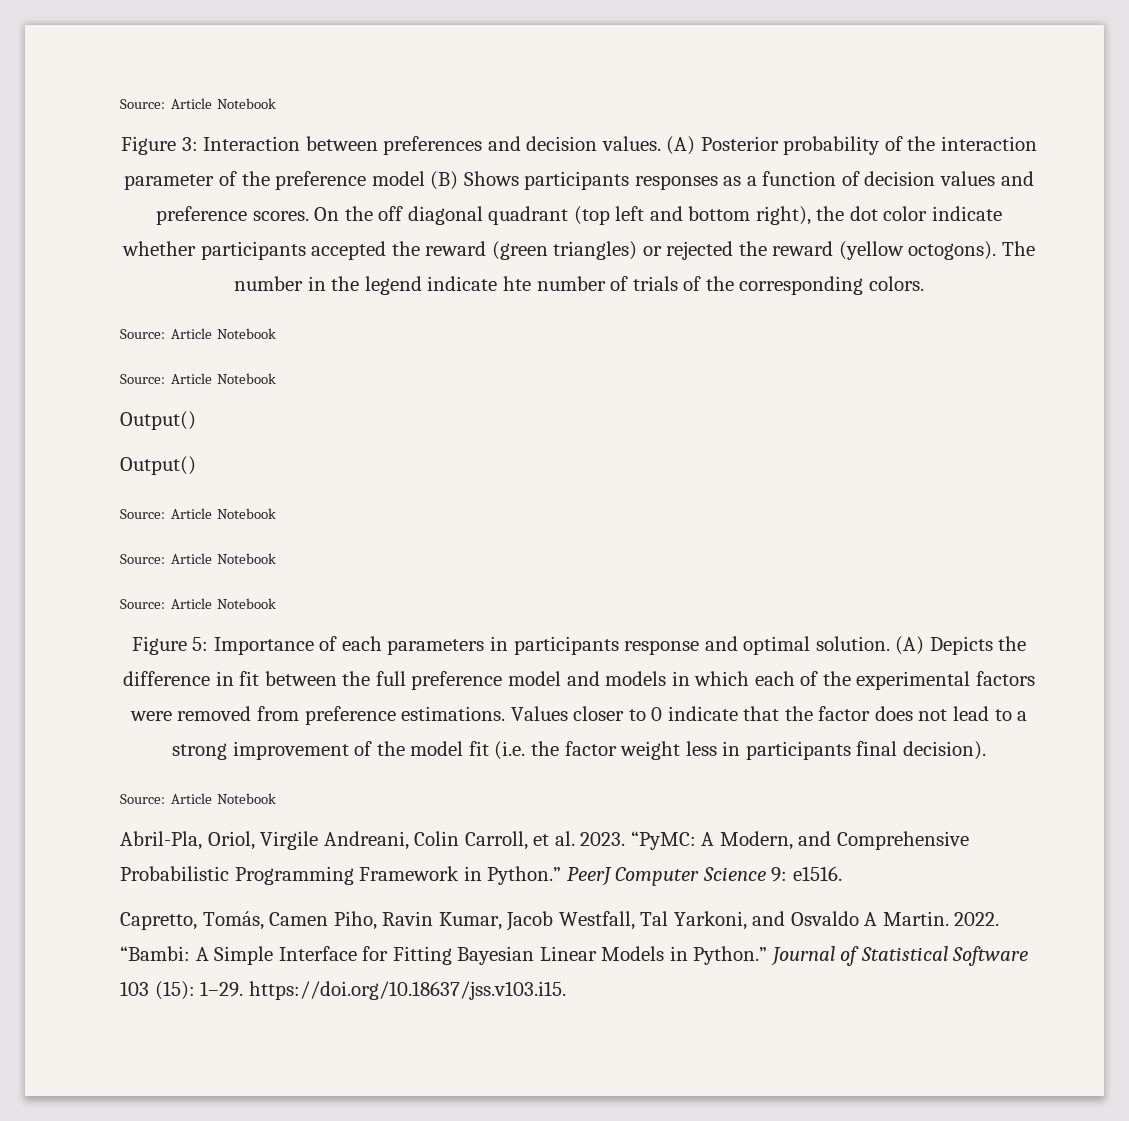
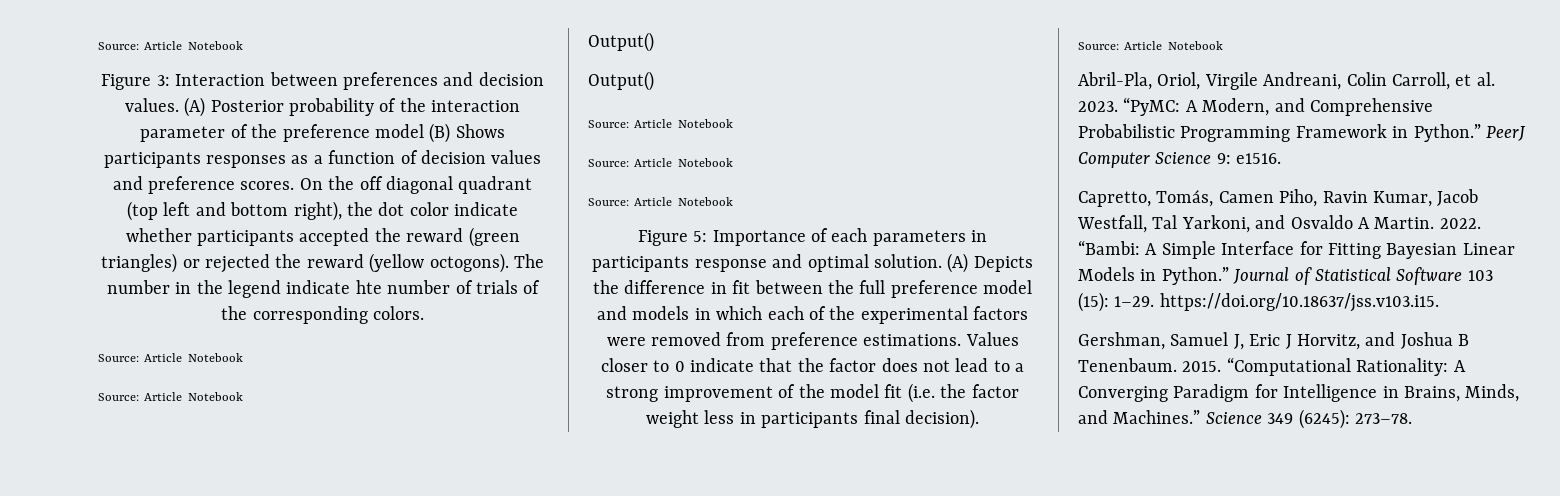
+ Gershman, Samuel J, Eric J Horvitz, and Joshua B Tenenbaum. 2015. “Computational Rationality: A Converging Paradigm for Intelligence in Brains, Minds, and Machines.” Science 349 (6245): 273–78.

